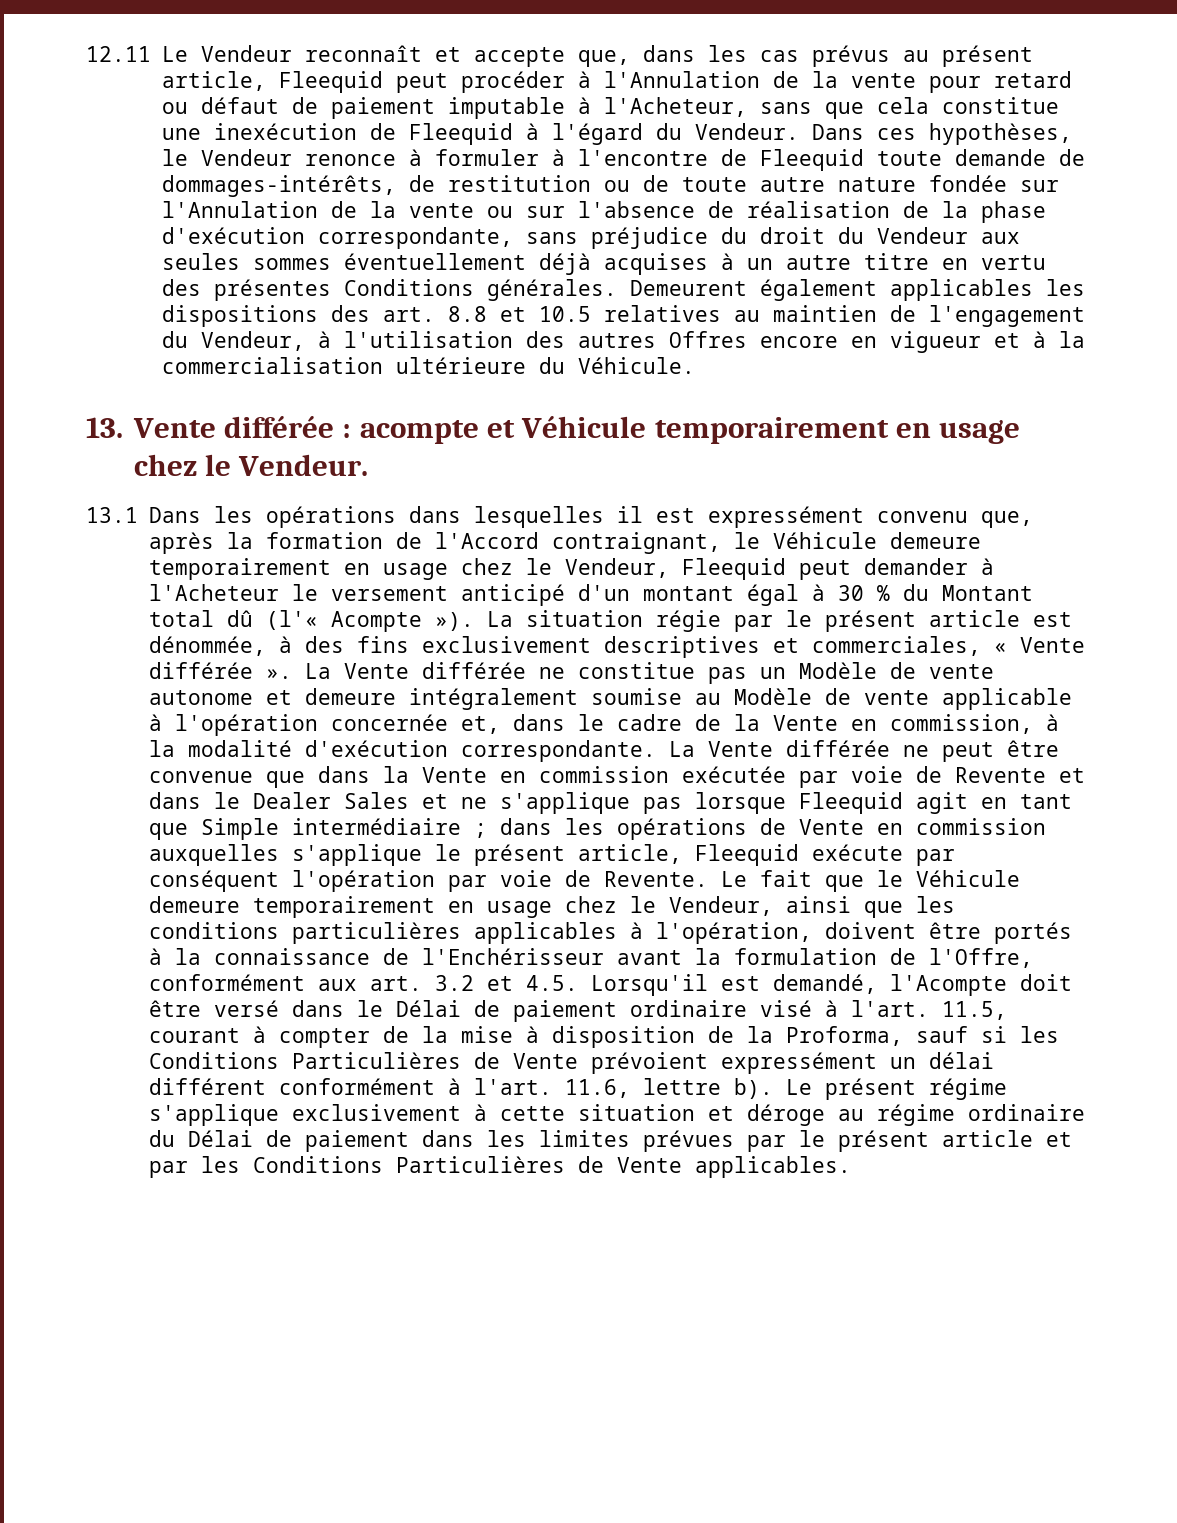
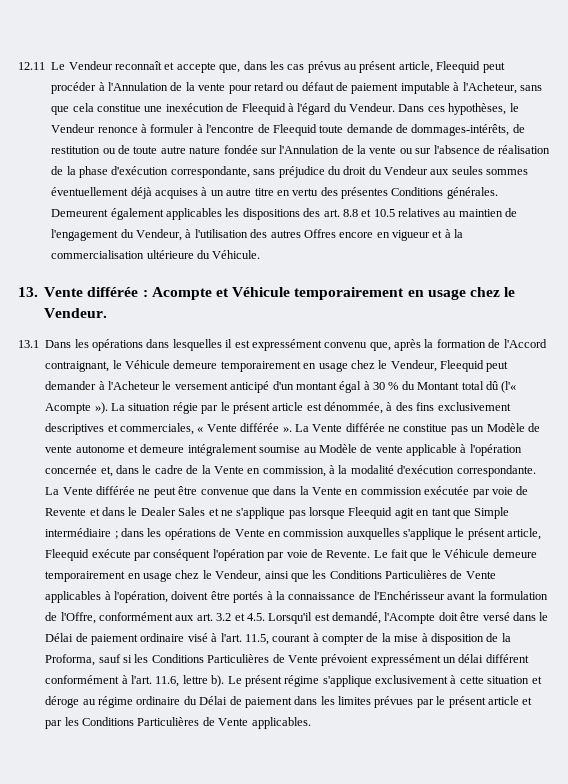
- 13. Vente différée : acompte et Véhicule temporairement en usage chez le Vendeur.
+ 13. Vente différée : Acompte et Véhicule temporairement en usage chez le Vendeur.
- Le fait que le Véhicule demeure temporairement en usage chez le Vendeur, ainsi que les conditions particulières applicables à l'opération, doivent être portés à la connaissance de l'Enchérisseur avant la formulation de l'Offre, conformément aux art. 3.2 et 4.5. Lorsqu'il est demandé, l'Acompte doit être versé dans le Délai de paiement ordinaire visé à l'art.
+ Le fait que le Véhicule demeure temporairement en usage chez le Vendeur, ainsi que les Conditions Particulières de Vente applicables à l'opération, doivent être portés à la connaissance de l'Enchérisseur avant la formulation de l'Offre, conformément aux art. 3.2 et 4.5. Lorsqu'il est demandé, l'Acompte doit être versé dans le Délai de paiement ordinaire visé à l'art.

